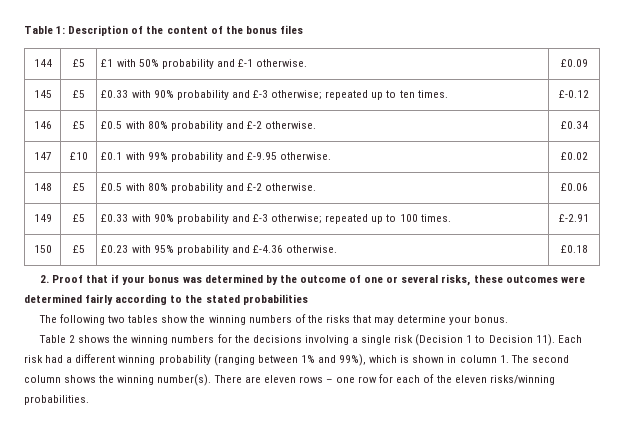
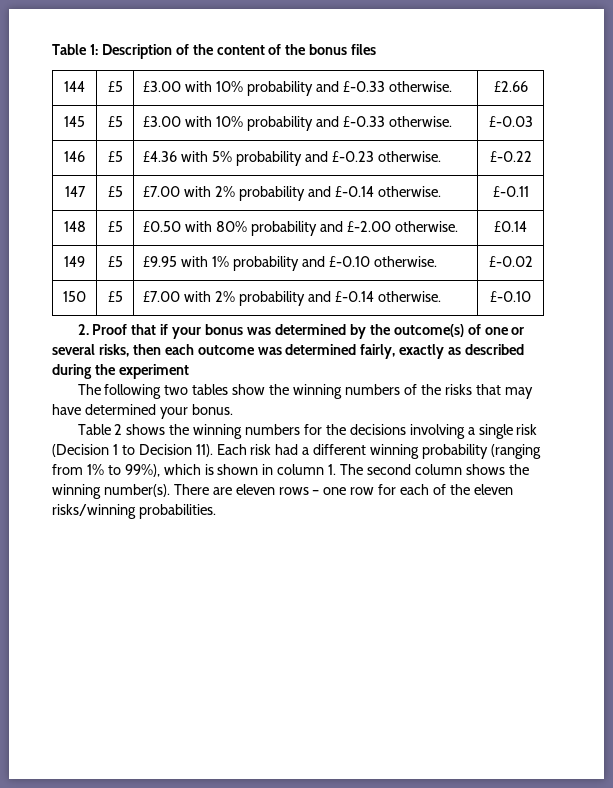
- 144 | £5 | £1 with 50% probability and £-1 otherwise. | £0.09
+ 144 | £5 | £3.00 with 10% probability and £-0.33 otherwise. | £2.66
- 145 | £5 | £0.33 with 90% probability and £-3 otherwise; repeated up to ten times. | £-0.12
+ 145 | £5 | £3.00 with 10% probability and £-0.33 otherwise. | £-0.03
- 146 | £5 | £0.5 with 80% probability and £-2 otherwise. | £0.34
+ 146 | £5 | £4.36 with 5% probability and £-0.23 otherwise. | £-0.22
- 147 | £10 | £0.1 with 99% probability and £-9.95 otherwise. | £0.02
+ 147 | £5 | £7.00 with 2% probability and £-0.14 otherwise. | £-0.11
- 148 | £5 | £0.5 with 80% probability and £-2 otherwise. | £0.06
+ 148 | £5 | £0.50 with 80% probability and £-2.00 otherwise. | £0.14
- 149 | £5 | £0.33 with 90% probability and £-3 otherwise; repeated up to 100 times. | £-2.91
+ 149 | £5 | £9.95 with 1% probability and £-0.10 otherwise. | £-0.02
- 150 | £5 | £0.23 with 95% probability and £-4.36 otherwise. | £0.18
+ 150 | £5 | £7.00 with 2% probability and £-0.14 otherwise. | £-0.10
- 2. Proof that if your bonus was determined by the outcome of one or several risks, these outcomes were determined fairly according to the stated probabilities
+ 2. Proof that if your bonus was determined by the outcome(s) of one or several risks, then each outcome was determined fairly, exactly as described during the experiment
- The following two tables show the winning numbers of the risks that may determine your bonus.
+ The following two tables show the winning numbers of the risks that may have determined your bonus.
- Each risk had a different winning probability (ranging between 1% and 99%), which is shown in column 1. The second column shows the winning number(s).
+ Each risk had a different winning probability (ranging from 1% to 99%), which is shown in column 1. The second column shows the winning number(s).

